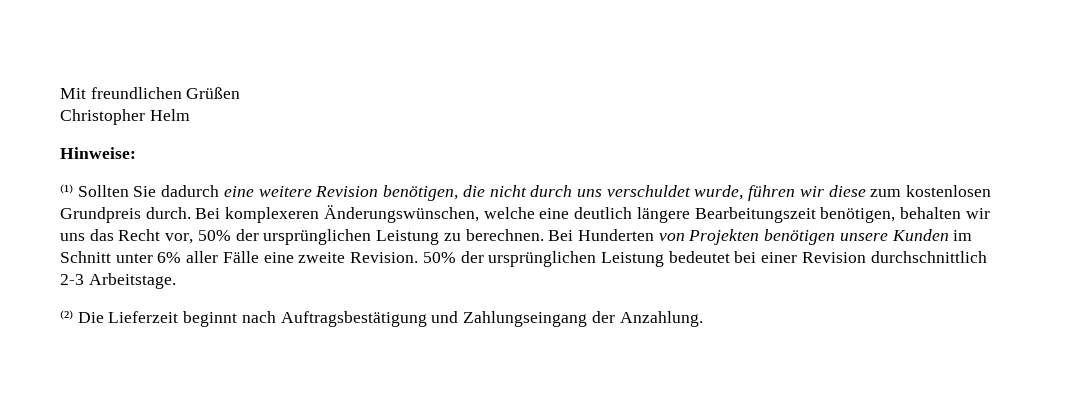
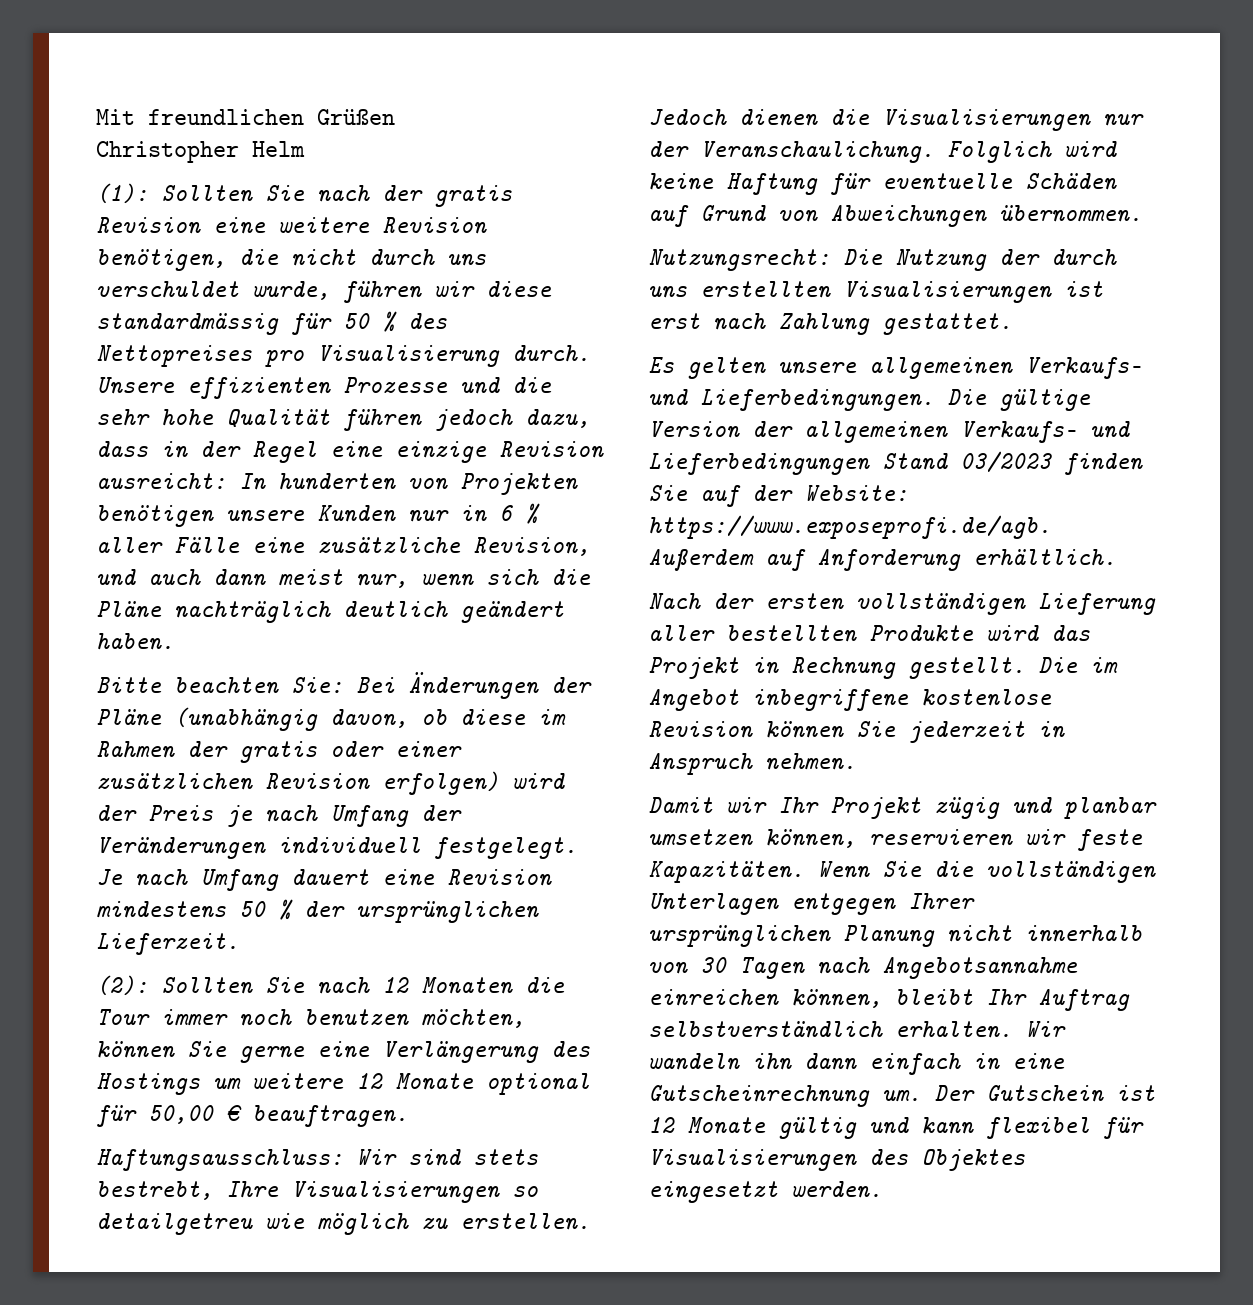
- Hinweise:
- ⁽¹⁾ Sollten Sie dadurch eine weitere Revision benötigen, die nicht durch uns verschuldet wurde, führen wir diese zum kostenlosen Grundpreis durch. Bei komplexeren Änderungswünschen, welche eine deutlich längere Bearbeitungszeit benötigen, behalten wir uns das Recht vor, 50% der ursprünglichen Leistung zu berechnen. Bei Hunderten von Projekten benötigen unsere Kunden im Schnitt unter 6% aller Fälle eine zweite Revision. 50% der ursprünglichen Leistung bedeutet bei einer Revision durchschnittlich 2-3 Arbeitstage.
- ⁽²⁾ Die Lieferzeit beginnt nach Auftragsbestätigung und Zahlungseingang der Anzahlung.
+ (1): Sollten Sie nach der gratis Revision eine weitere Revision benötigen, die nicht durch uns verschuldet wurde, führen wir diese standardmässig für 50 % des Nettopreises pro Visualisierung durch. Unsere effizienten Prozesse und die sehr hohe Qualität führen jedoch dazu, dass in der Regel eine einzige Revision ausreicht: In hunderten von Projekten benötigen unsere Kunden nur in 6 % aller Fälle eine zusätzliche Revision, und auch dann meist nur, wenn sich die Pläne nachträglich deutlich geändert haben.
+ Bitte beachten Sie: Bei Änderungen der Pläne (unabhängig davon, ob diese im Rahmen der gratis oder einer zusätzlichen Revision erfolgen) wird der Preis je nach Umfang der Veränderungen individuell festgelegt. Je nach Umfang dauert eine Revision mindestens 50 % der ursprünglichen Lieferzeit.
+ (2): Sollten Sie nach 12 Monaten die Tour immer noch benutzen möchten, können Sie gerne eine Verlängerung des Hostings um weitere 12 Monate optional für 50,00 € beauftragen.
+ Haftungsausschluss: Wir sind stets bestrebt, Ihre Visualisierungen so detailgetreu wie möglich zu erstellen. Jedoch dienen die Visualisierungen nur der Veranschaulichung. Folglich wird keine Haftung für eventuelle Schäden auf Grund von Abweichungen übernommen.
+ Nutzungsrecht: Die Nutzung der durch uns erstellten Visualisierungen ist erst nach Zahlung gestattet.
+ Es gelten unsere allgemeinen Verkaufs- und Lieferbedingungen. Die gültige Version der allgemeinen Verkaufs- und Lieferbedingungen Stand 03/2023 finden Sie auf der Website: https://www.exposeprofi.de/agb. Außerdem auf Anforderung erhältlich.
+ Nach der ersten vollständigen Lieferung aller bestellten Produkte wird das Projekt in Rechnung gestellt. Die im Angebot inbegriffene kostenlose Revision können Sie jederzeit in Anspruch nehmen.
+ Damit wir Ihr Projekt zügig und planbar umsetzen können, reservieren wir feste Kapazitäten. Wenn Sie die vollständigen Unterlagen entgegen Ihrer ursprünglichen Planung nicht innerhalb von 30 Tagen nach Angebotsannahme einreichen können, bleibt Ihr Auftrag selbstverständlich erhalten. Wir wandeln ihn dann einfach in eine Gutscheinrechnung um. Der Gutschein ist 12 Monate gültig und kann flexibel für Visualisierungen des Objektes eingesetzt werden.

